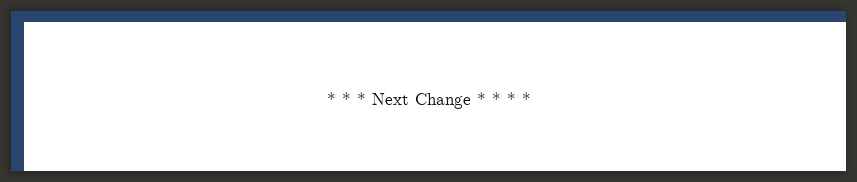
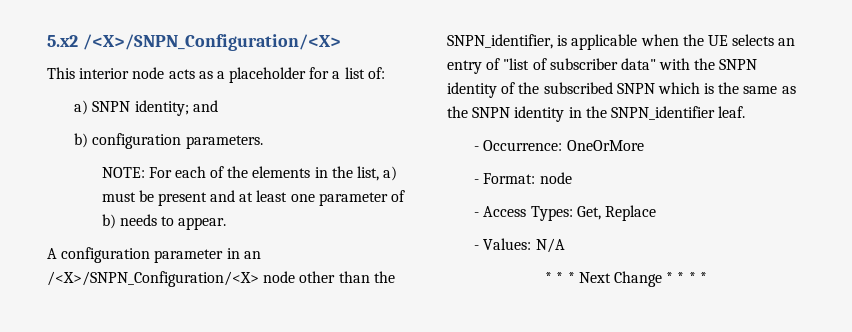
+ 5.x2 /<X>/SNPN_Configuration/<X>
+ This interior node acts as a placeholder for a list of:
+ a) SNPN identity; and
+ b) configuration parameters.
+ NOTE: For each of the elements in the list, a) must be present and at least one parameter of b) needs to appear.
+ A configuration parameter in an /<X>/SNPN_Configuration/<X> node other than the SNPN_identifier, is applicable when the UE selects an entry of "list of subscriber data" with the SNPN identity of the subscribed SNPN which is the same as the SNPN identity in the SNPN_identifier leaf.
+ - Occurrence: OneOrMore
+ - Format: node
+ - Access Types: Get, Replace
+ - Values: N/A

